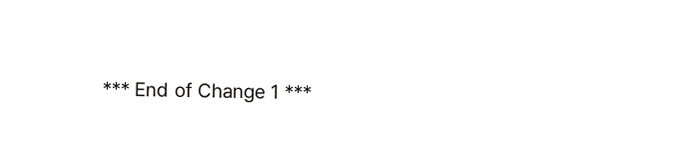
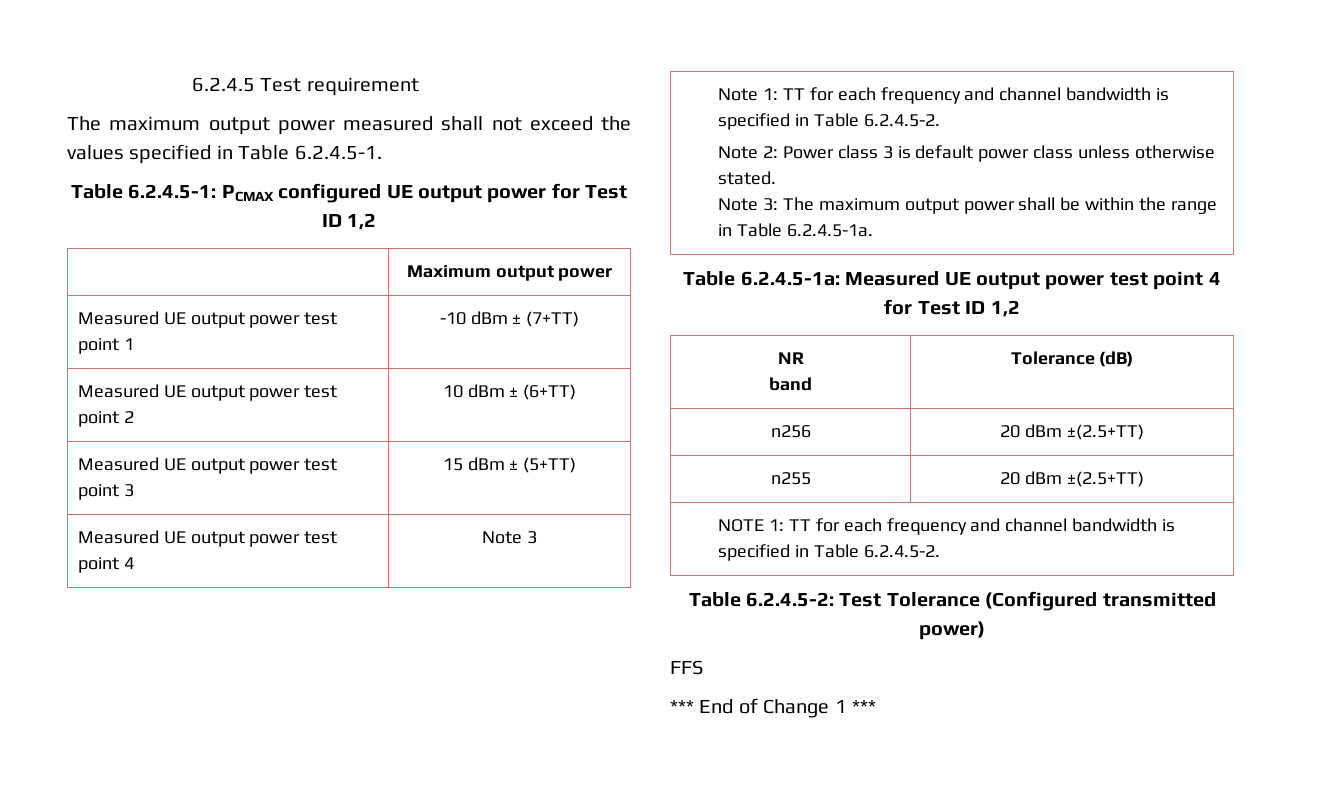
+ 6.2.4.5 Test requirement
+ The maximum output power measured shall not exceed the values specified in Table 6.2.4.5-1.
+ Table 6.2.4.5-1: PCMAX configured UE output power for Test ID 1,2
+ | Maximum output power
+ Measured UE output power test point 1 | -10 dBm ± (7+TT)
+ Measured UE output power test point 2 | 10 dBm ± (6+TT)
+ Measured UE output power test point 3 | 15 dBm ± (5+TT)
+ Measured UE output power test point 4 | Note 3
+ Note 1: TT for each frequency and channel bandwidth is specified in Table 6.2.4.5-2.
+ Note 2: Power class 3 is default power class unless otherwise stated.
+ Note 3: The maximum output power shall be within the range in Table 6.2.4.5-1a.
+ Table 6.2.4.5-1a: Measured UE output power test point 4 for Test ID 1,2
+ NR
+ band | Tolerance (dB)
+ n256 | 20 dBm ±(2.5+TT)
+ n255 | 20 dBm ±(2.5+TT)
+ NOTE 1: TT for each frequency and channel bandwidth is specified in Table 6.2.4.5-2.
+ Table 6.2.4.5-2: Test Tolerance (Configured transmitted power)
+ FFS

